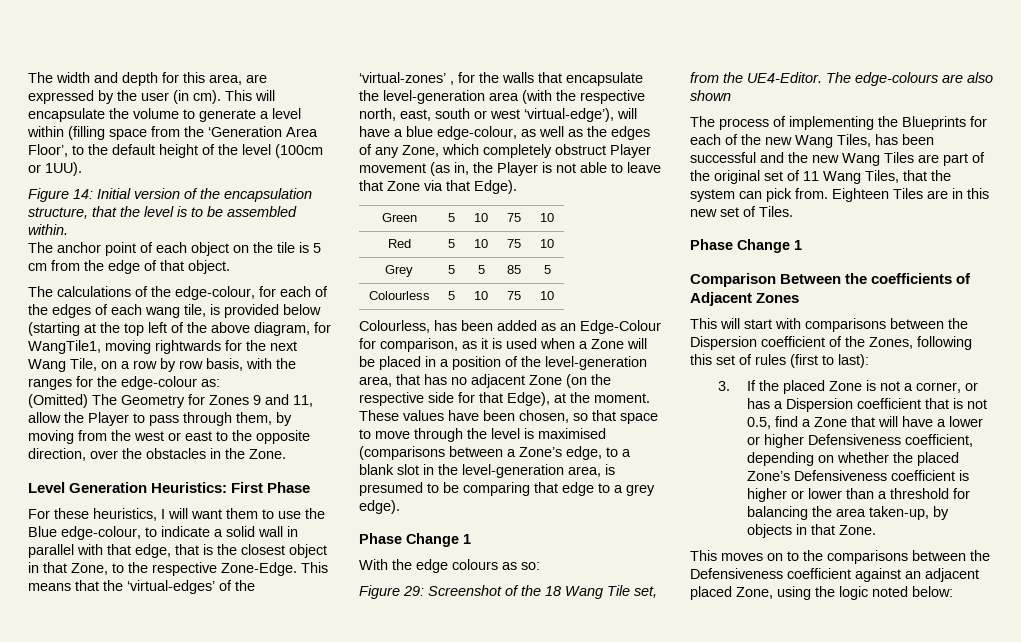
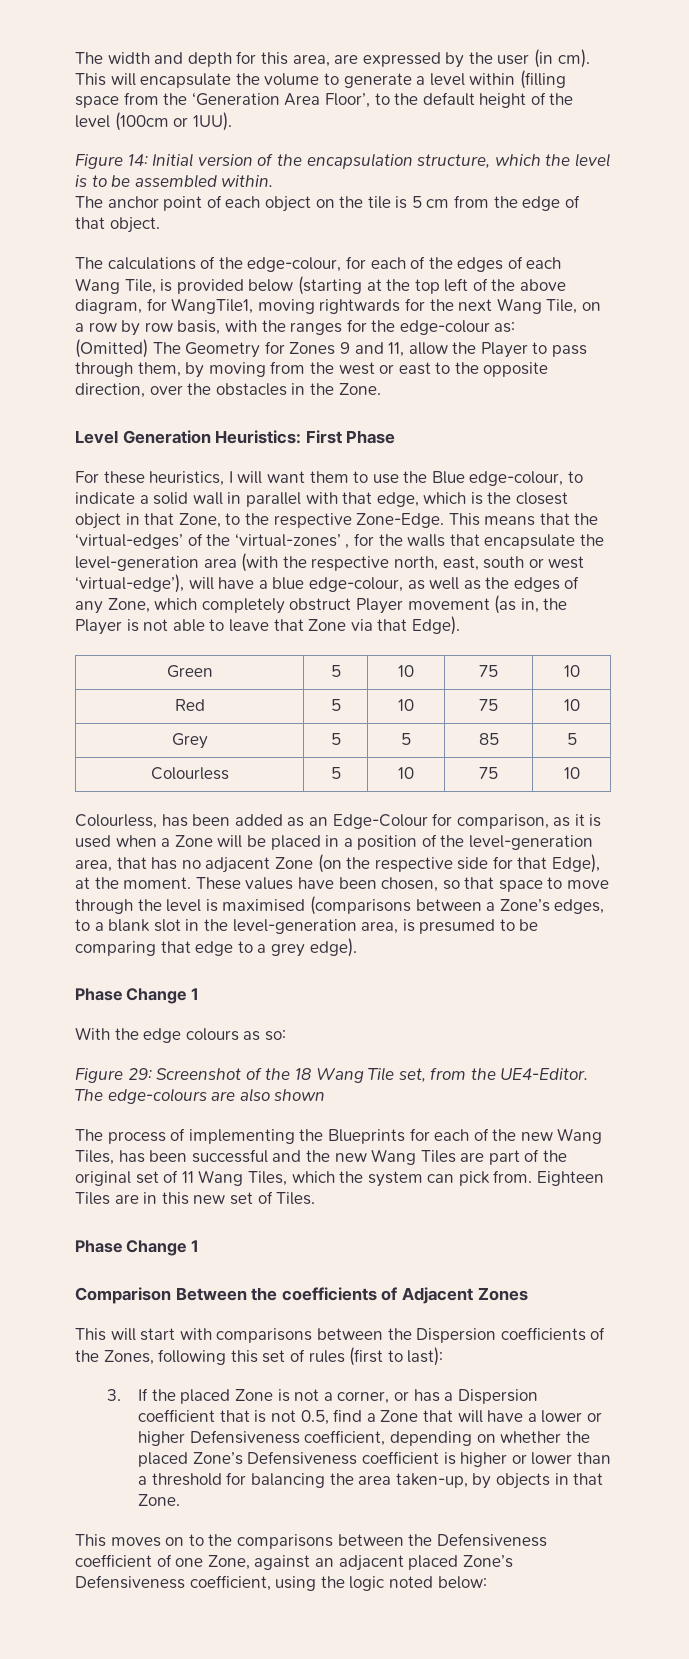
- Figure 14: Initial version of the encapsulation structure, that the level is to be assembled within.
+ Figure 14: Initial version of the encapsulation structure, which the level is to be assembled within.
- The calculations of the edge-colour, for each of the edges of each wang tile, is provided below (starting at the top left of the above diagram, for WangTile1, moving rightwards for the next Wang Tile, on a row by row basis, with the ranges for the edge-colour as:
+ The calculations of the edge-colour, for each of the edges of each Wang Tile, is provided below (starting at the top left of the above diagram, for WangTile1, moving rightwards for the next Wang Tile, on a row by row basis, with the ranges for the edge-colour as:
- For these heuristics, I will want them to use the Blue edge-colour, to indicate a solid wall in parallel with that edge, that is the closest object in that Zone, to the respective Zone-Edge.
+ For these heuristics, I will want them to use the Blue edge-colour, to indicate a solid wall in parallel with that edge, which is the closest object in that Zone, to the respective Zone-Edge.
- These values have been chosen, so that space to move through the level is maximised (comparisons between a Zone’s edge, to a blank slot in the level-generation area, is presumed to be comparing that edge to a grey edge).
+ These values have been chosen, so that space to move through the level is maximised (comparisons between a Zone’s edges, to a blank slot in the level-generation area, is presumed to be comparing that edge to a grey edge).
- The process of implementing the Blueprints for each of the new Wang Tiles, has been successful and the new Wang Tiles are part of the original set of 11 Wang Tiles, that the system can pick from.
+ The process of implementing the Blueprints for each of the new Wang Tiles, has been successful and the new Wang Tiles are part of the original set of 11 Wang Tiles, which the system can pick from.
- This will start with comparisons between the Dispersion coefficient of the Zones, following this set of rules (first to last):
+ This will start with comparisons between the Dispersion coefficients of the Zones, following this set of rules (first to last):
- This moves on to the comparisons between the Defensiveness coefficient against an adjacent placed Zone, using the logic noted below:
+ This moves on to the comparisons between the Defensiveness coefficient of one Zone, against an adjacent placed Zone’s Defensiveness coefficient, using the logic noted below:

